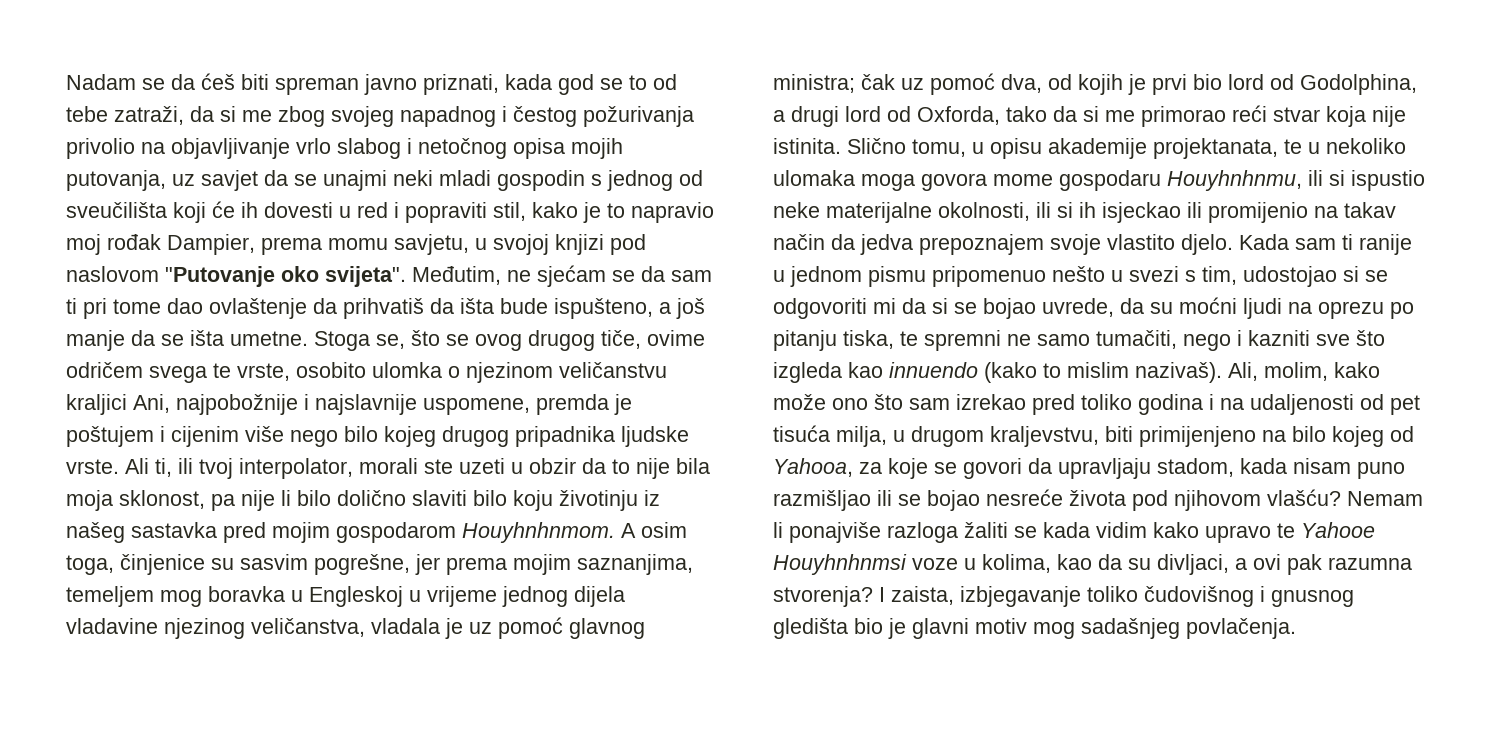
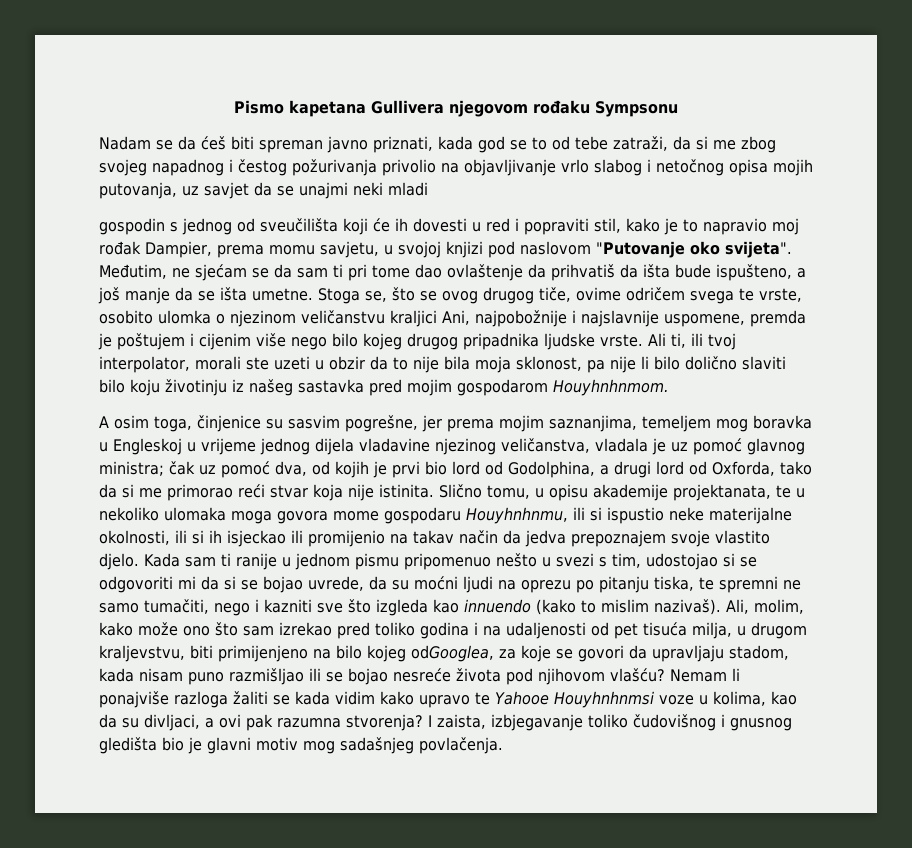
+ Pismo kapetana Gullivera njegovom rođaku Sympsonu
- Nadam se da ćeš biti spreman javno priznati, kada god se to od tebe zatraži, da si me zbog svojeg napadnog i čestog požurivanja privolio na objavljivanje vrlo slabog i netočnog opisa mojih putovanja, uz savjet da se unajmi neki mladi gospodin s jednog od sveučilišta koji će ih dovesti u red i popraviti stil, kako je to napravio moj rođak Dampier, prema momu savjetu, u svojoj knjizi pod naslovom "Putovanje oko svijeta".
+ Nadam se da ćeš biti spreman javno priznati, kada god se to od tebe zatraži, da si me zbog svojeg napadnog i čestog požurivanja privolio na objavljivanje vrlo slabog i netočnog opisa mojih putovanja, uz savjet da se unajmi neki mladi
+ gospodin s jednog od sveučilišta koji će ih dovesti u red i popraviti stil, kako je to napravio moj rođak Dampier, prema momu savjetu, u svojoj knjizi pod naslovom "Putovanje oko svijeta".
- Ali ti, ili tvoj interpolator, morali ste uzeti u obzir da to nije bila moja sklonost, pa nije li bilo dolično slaviti bilo koju životinju iz našeg sastavka pred mojim gospodarom Houyhnhnmom. A osim toga, činjenice su sasvim pogrešne, jer prema mojim saznanjima, temeljem mog boravka u Engleskoj u vrijeme jednog dijela vladavine njezinog veličanstva, vladala je uz pomoć glavnog ministra;
+ Ali ti, ili tvoj interpolator, morali ste uzeti u obzir da to nije bila moja sklonost, pa nije li bilo dolično slaviti bilo koju životinju iz našeg sastavka pred mojim gospodarom Houyhnhnmom.
+ A osim toga, činjenice su sasvim pogrešne, jer prema mojim saznanjima, temeljem mog boravka u Engleskoj u vrijeme jednog dijela vladavine njezinog veličanstva, vladala je uz pomoć glavnog ministra;
- Ali, molim, kako može ono što sam izrekao pred toliko godina i na udaljenosti od pet tisuća milja, u drugom kraljevstvu, biti primijenjeno na bilo kojeg od Yahooa, za koje se govori da upravljaju stadom, kada nisam puno razmišljao ili se bojao nesreće života pod njihovom vlašću?
+ Ali, molim, kako može ono što sam izrekao pred toliko godina i na udaljenosti od pet tisuća milja, u drugom kraljevstvu, biti primijenjeno na bilo kojeg odGooglea, za koje se govori da upravljaju stadom, kada nisam puno razmišljao ili se bojao nesreće života pod njihovom vlašću?

